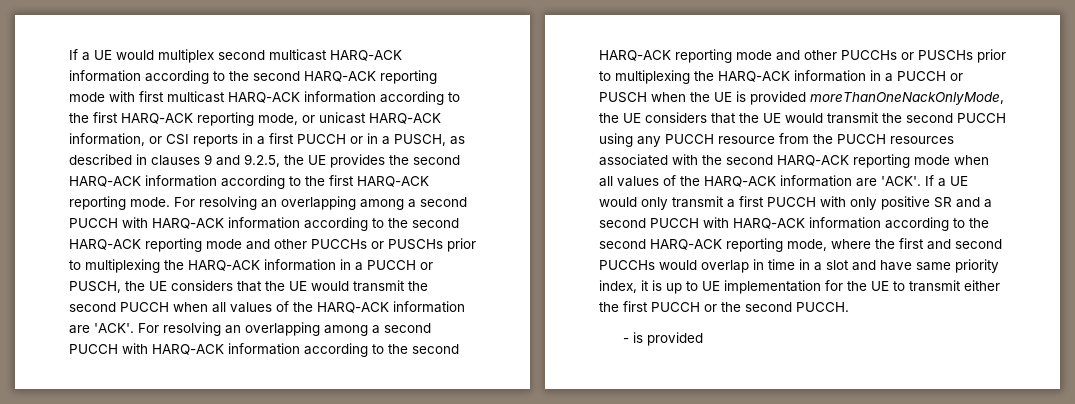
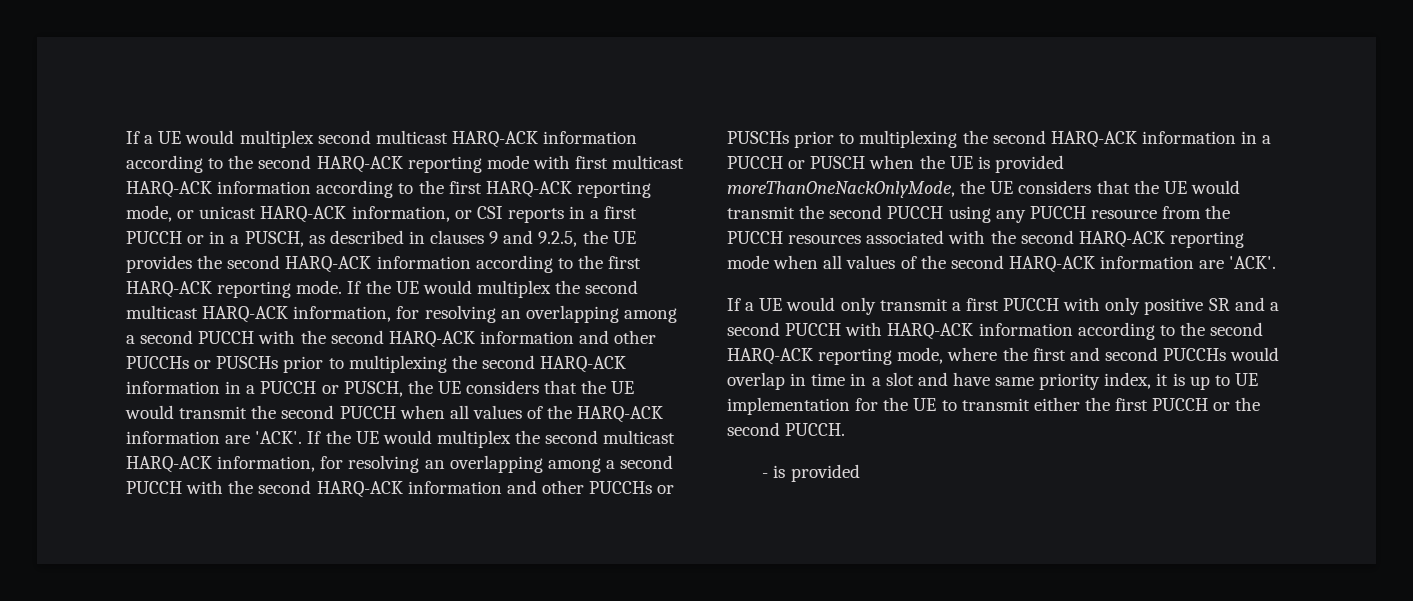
- For resolving an overlapping among a second PUCCH with HARQ-ACK information according to the second HARQ-ACK reporting mode and other PUCCHs or PUSCHs prior to multiplexing the HARQ-ACK information in a PUCCH or PUSCH, the UE considers that the UE would transmit the second PUCCH when all values of the HARQ-ACK information are 'ACK'.
+ If the UE would multiplex the second multicast HARQ-ACK information, for resolving an overlapping among a second PUCCH with the second HARQ-ACK information and other PUCCHs or PUSCHs prior to multiplexing the second HARQ-ACK information in a PUCCH or PUSCH, the UE considers that the UE would transmit the second PUCCH when all values of the HARQ-ACK information are 'ACK'.
- For resolving an overlapping among a second PUCCH with HARQ-ACK information according to the second HARQ-ACK reporting mode and other PUCCHs or PUSCHs prior to multiplexing the HARQ-ACK information in a PUCCH or PUSCH when the UE is provided moreThanOneNackOnlyMode, the UE considers that the UE would transmit the second PUCCH using any PUCCH resource from the PUCCH resources associated with the second HARQ-ACK reporting mode when all values of the HARQ-ACK information are 'ACK'. If a UE would only transmit a first PUCCH with only positive SR and a second PUCCH with HARQ-ACK information according to the second HARQ-ACK reporting mode, where the first and second PUCCHs would overlap in time in a slot and have same priority index, it is up to UE implementation for the UE to transmit either the first PUCCH or the second PUCCH.
+ If the UE would multiplex the second multicast HARQ-ACK information, for resolving an overlapping among a second PUCCH with the second HARQ-ACK information and other PUCCHs or PUSCHs prior to multiplexing the second HARQ-ACK information in a PUCCH or PUSCH when the UE is provided moreThanOneNackOnlyMode, the UE considers that the UE would transmit the second PUCCH using any PUCCH resource from the PUCCH resources associated with the second HARQ-ACK reporting mode when all values of the second HARQ-ACK information are 'ACK'.
+ If a UE would only transmit a first PUCCH with only positive SR and a second PUCCH with HARQ-ACK information according to the second HARQ-ACK reporting mode, where the first and second PUCCHs would overlap in time in a slot and have same priority index, it is up to UE implementation for the UE to transmit either the first PUCCH or the second PUCCH.

